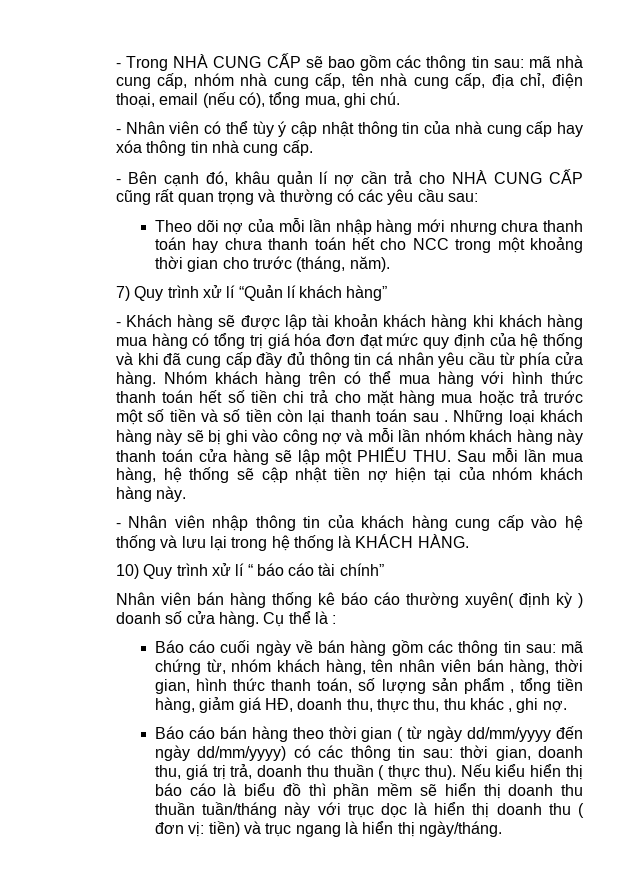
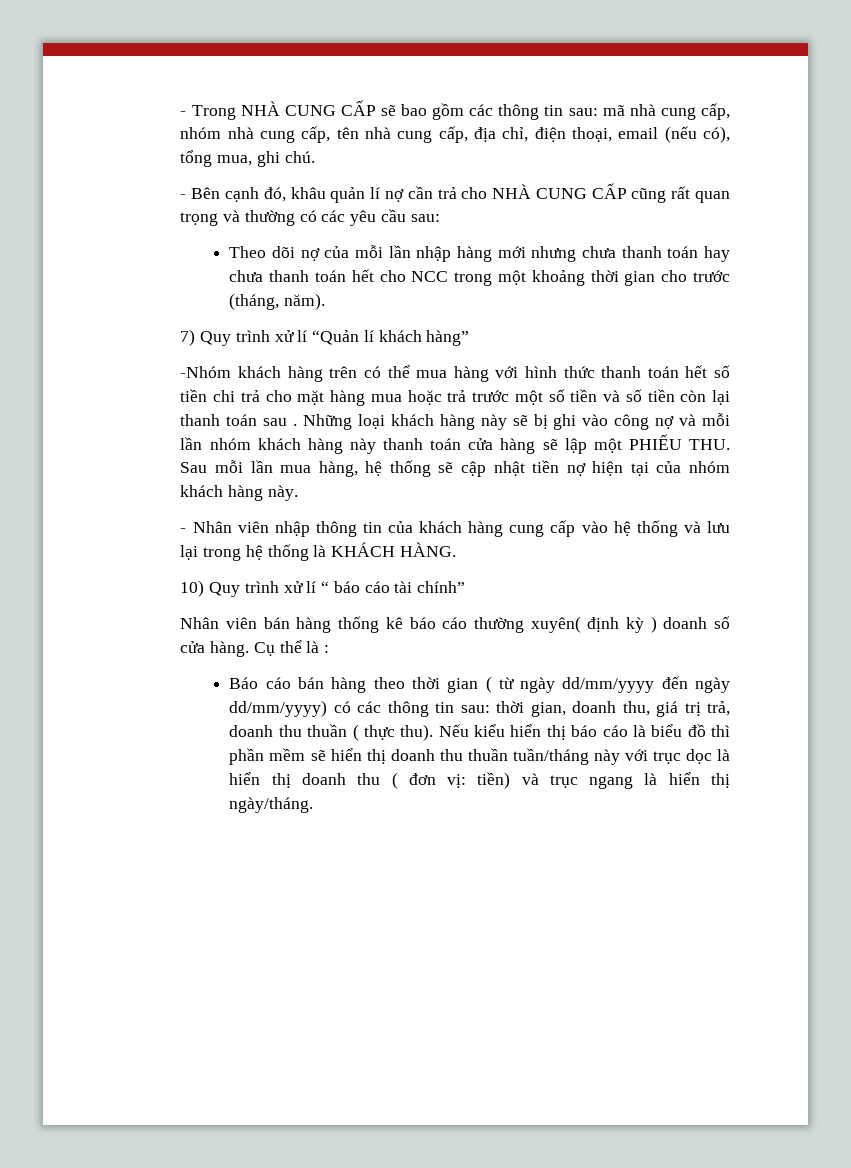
- - Nhân viên có thể tùy ý cập nhật thông tin của nhà cung cấp hay xóa thông tin nhà cung cấp.
- - Khách hàng sẽ được lập tài khoản khách hàng khi khách hàng mua hàng có tổng trị giá hóa đơn đạt mức quy định của hệ thống và khi đã cung cấp đầy đủ thông tin cá nhân yêu cầu từ phía cửa hàng. Nhóm khách hàng trên có thể mua hàng với hình thức thanh toán hết số tiền chi trả cho mặt hàng mua hoặc trả trước một số tiền và số tiền còn lại thanh toán sau .
+ -Nhóm khách hàng trên có thể mua hàng với hình thức thanh toán hết số tiền chi trả cho mặt hàng mua hoặc trả trước một số tiền và số tiền còn lại thanh toán sau .
- Báo cáo cuối ngày về bán hàng gồm các thông tin sau: mã chứng từ, nhóm khách hàng, tên nhân viên bán hàng, thời gian, hình thức thanh toán, số lượng sản phẩm , tổng tiền hàng, giảm giá HĐ, doanh thu, thực thu, thu khác , ghi nợ.

